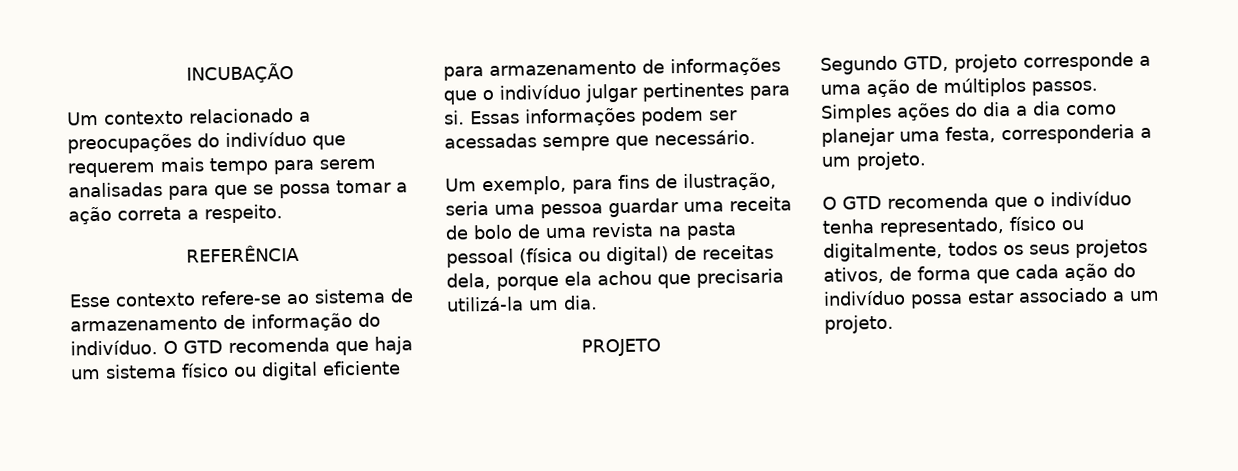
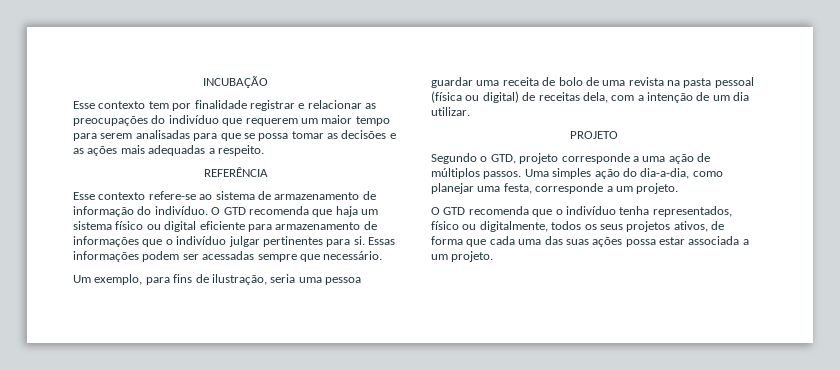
- Um contexto relacionado a preocupações do indivíduo que requerem mais tempo para serem analisadas para que se possa tomar a ação correta a respeito.
+ Esse contexto tem por finalidade registrar e relacionar as preocupações do indivíduo que requerem um maior tempo para serem analisadas para que se possa tomar as decisões e as ações mais adequadas a respeito.
- Um exemplo, para fins de ilustração, seria uma pessoa guardar uma receita de bolo de uma revista na pasta pessoal (física ou digital) de receitas dela, porque ela achou que precisaria utilizá-la um dia.
+ Um exemplo, para fins de ilustração, seria uma pessoa guardar uma receita de bolo de uma revista na pasta pessoal (física ou digital) de receitas dela, com a intenção de um dia utilizar.
- Segundo GTD, projeto corresponde a uma ação de múltiplos passos.
+ Segundo o GTD, projeto corresponde a uma ação de múltiplos passos.
- Simples ações do dia a dia como planejar uma festa, corresponderia a um projeto.
+ Uma simples ação do dia-a-dia, como planejar uma festa, corresponde a um projeto.
- O GTD recomenda que o indivíduo tenha representado, físico ou digitalmente, todos os seus projetos ativos, de forma que cada ação do indivíduo possa estar associado a um projeto.
+ O GTD recomenda que o indivíduo tenha representados, físico ou digitalmente, todos os seus projetos ativos, de forma que cada uma das suas ações possa estar associada a um projeto.

